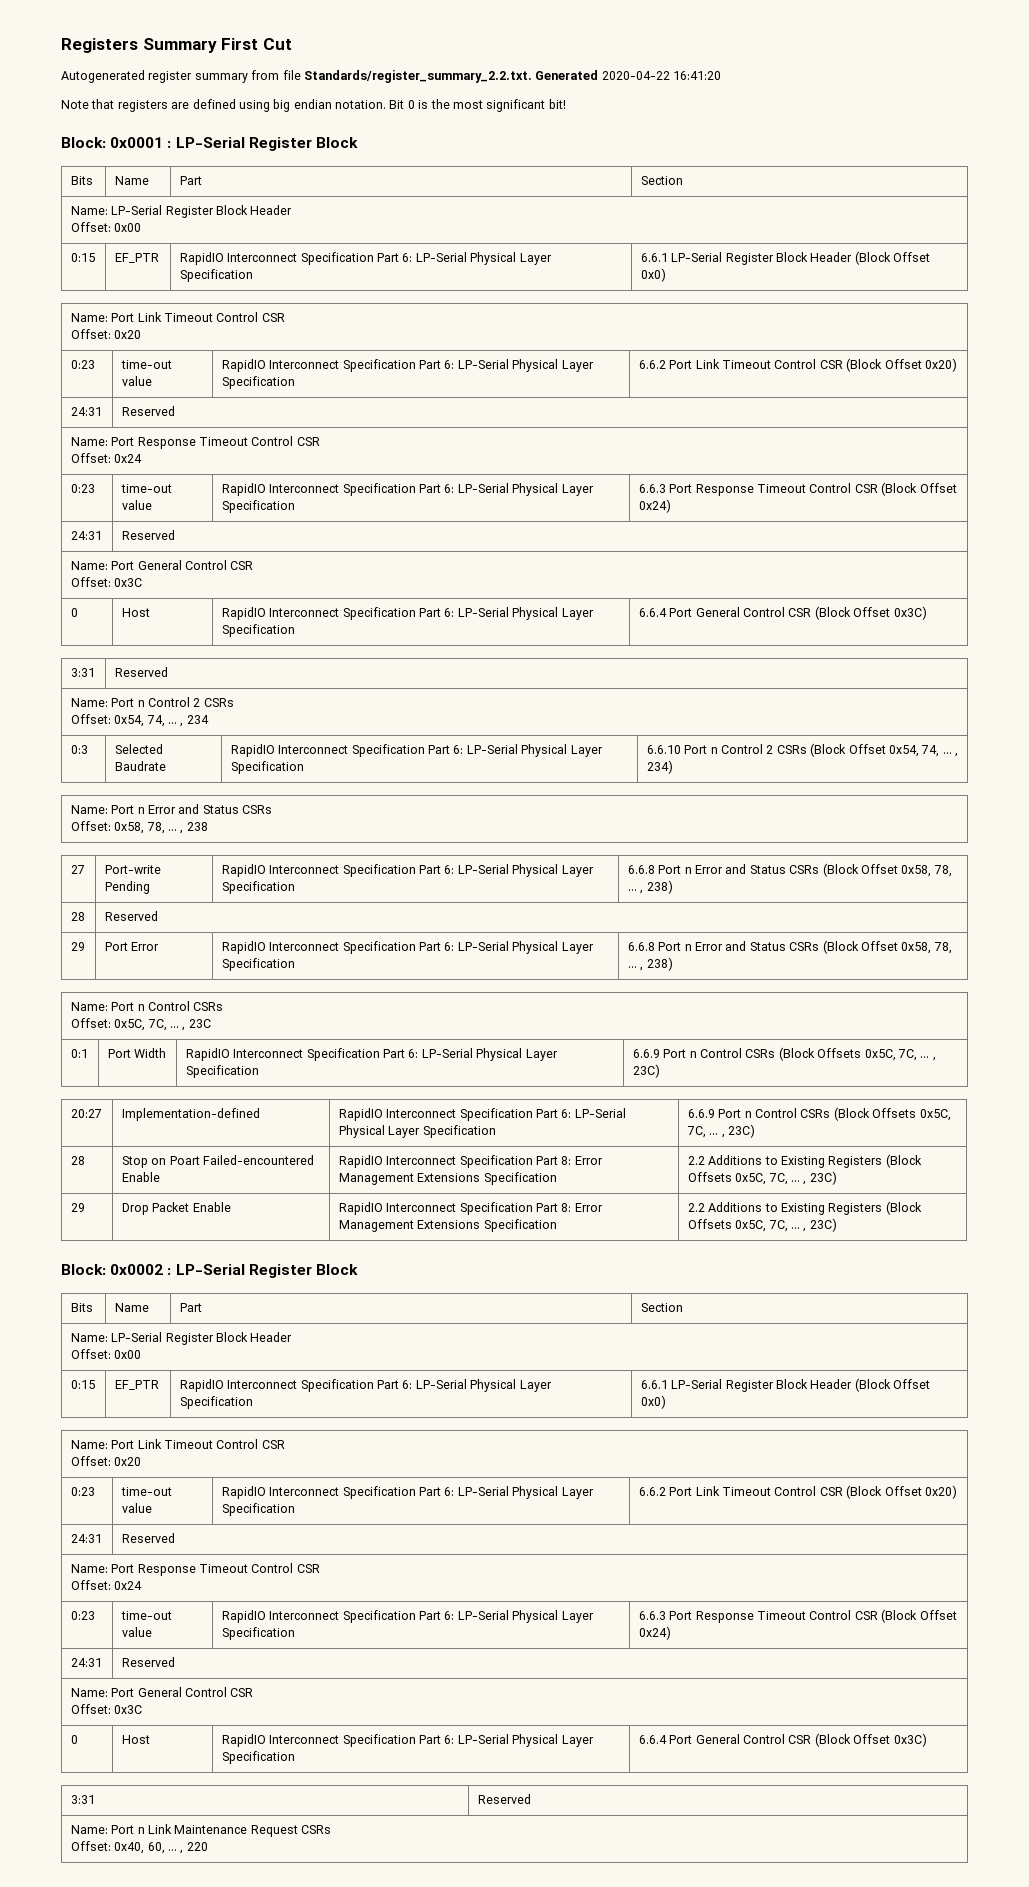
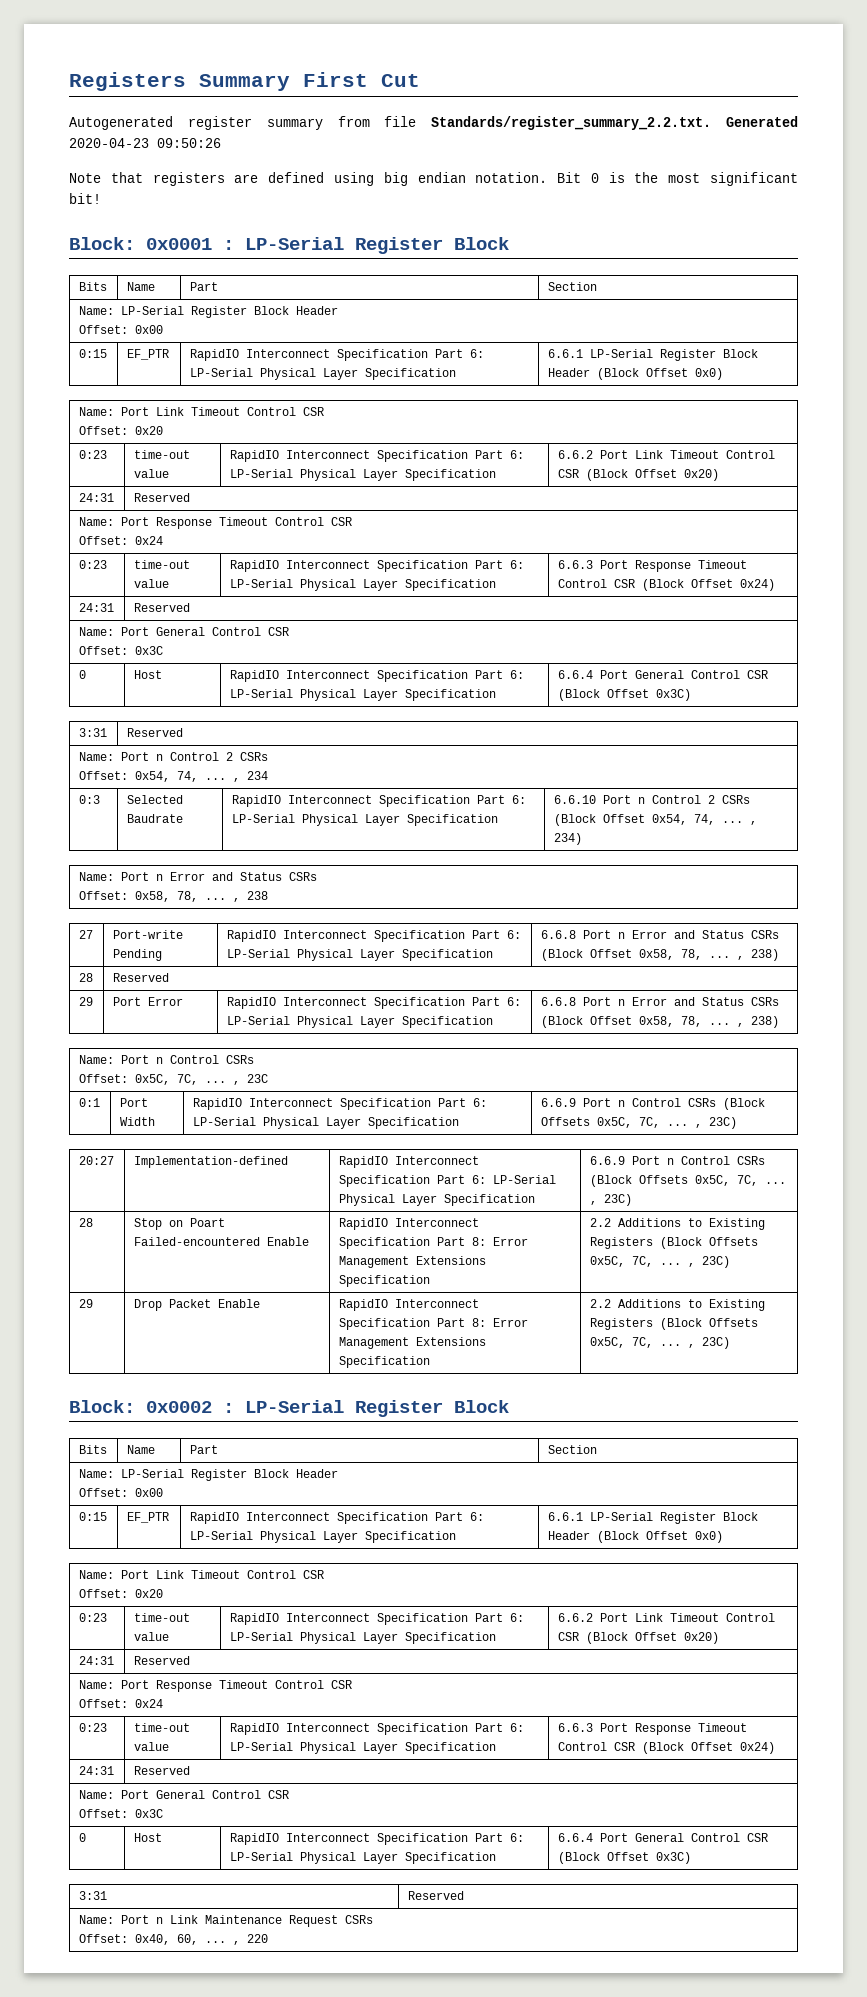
- Autogenerated register summary from file Standards/register_summary_2.2.txt. Generated 2020-04-22 16:41:20
+ Autogenerated register summary from file Standards/register_summary_2.2.txt. Generated 2020-04-23 09:50:26

